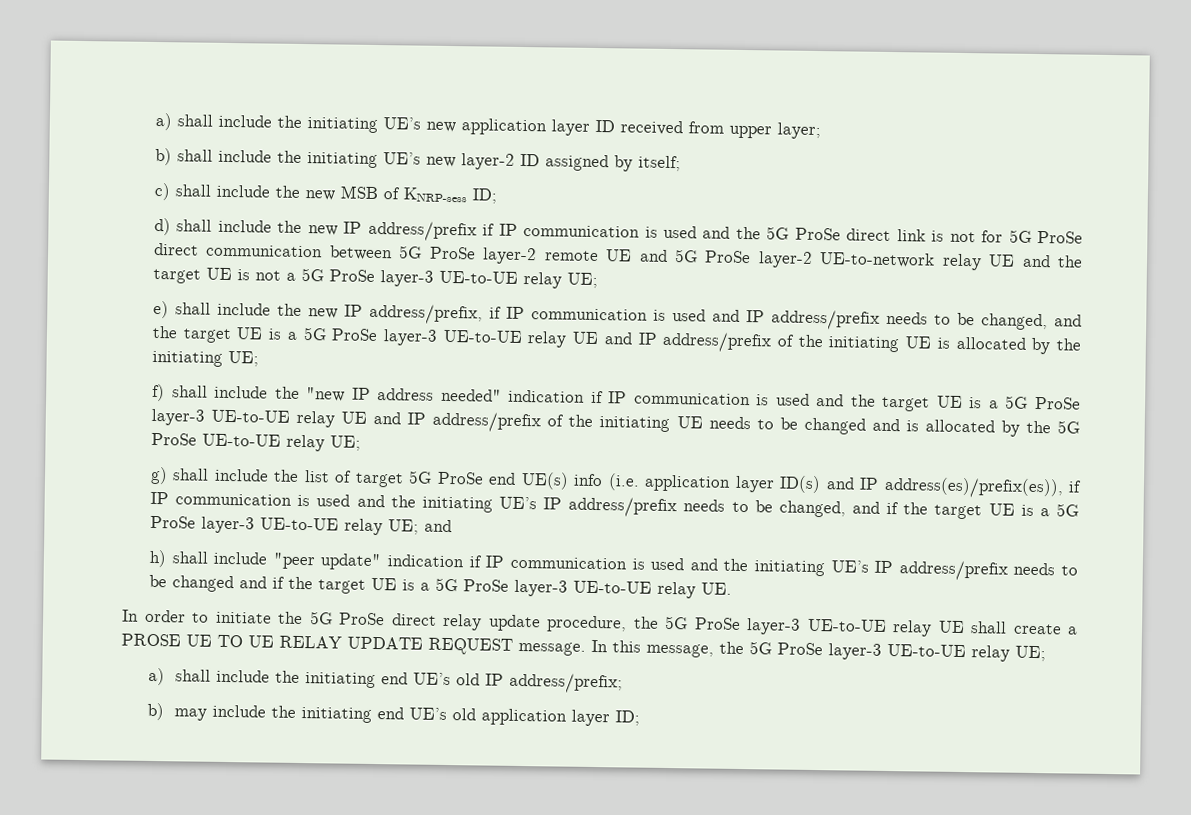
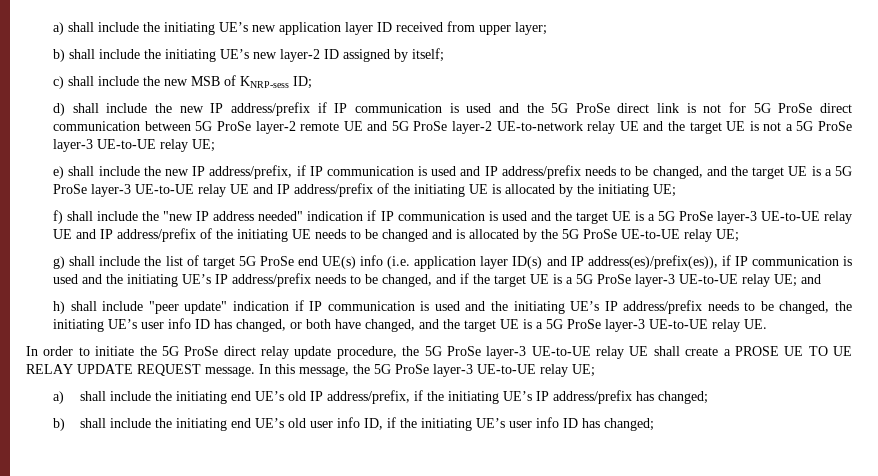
- h) shall include "peer update" indication if IP communication is used and the initiating UE’s IP address/prefix needs to be changed and if the target UE is a 5G ProSe layer-3 UE-to-UE relay UE.
+ h) shall include "peer update" indication if IP communication is used and the initiating UE’s IP address/prefix needs to be changed, the initiating UE’s user info ID has changed, or both have changed, and the target UE is a 5G ProSe layer-3 UE-to-UE relay UE.
- a) shall include the initiating end UE’s old IP address/prefix;
- b) may include the initiating end UE’s old application layer ID;
+ a) shall include the initiating end UE’s old IP address/prefix, if the initiating UE’s IP address/prefix has changed;
+ b) shall include the initiating end UE’s old user info ID, if the initiating UE’s user info ID has changed;

